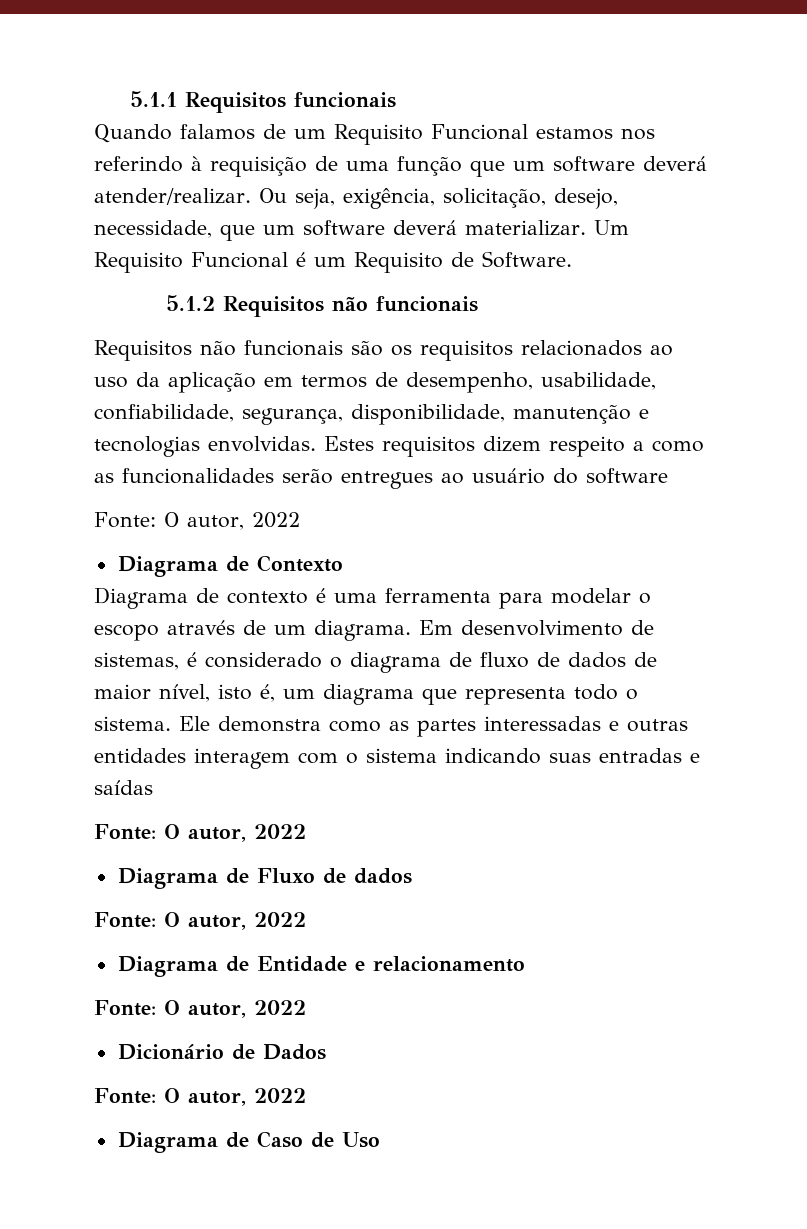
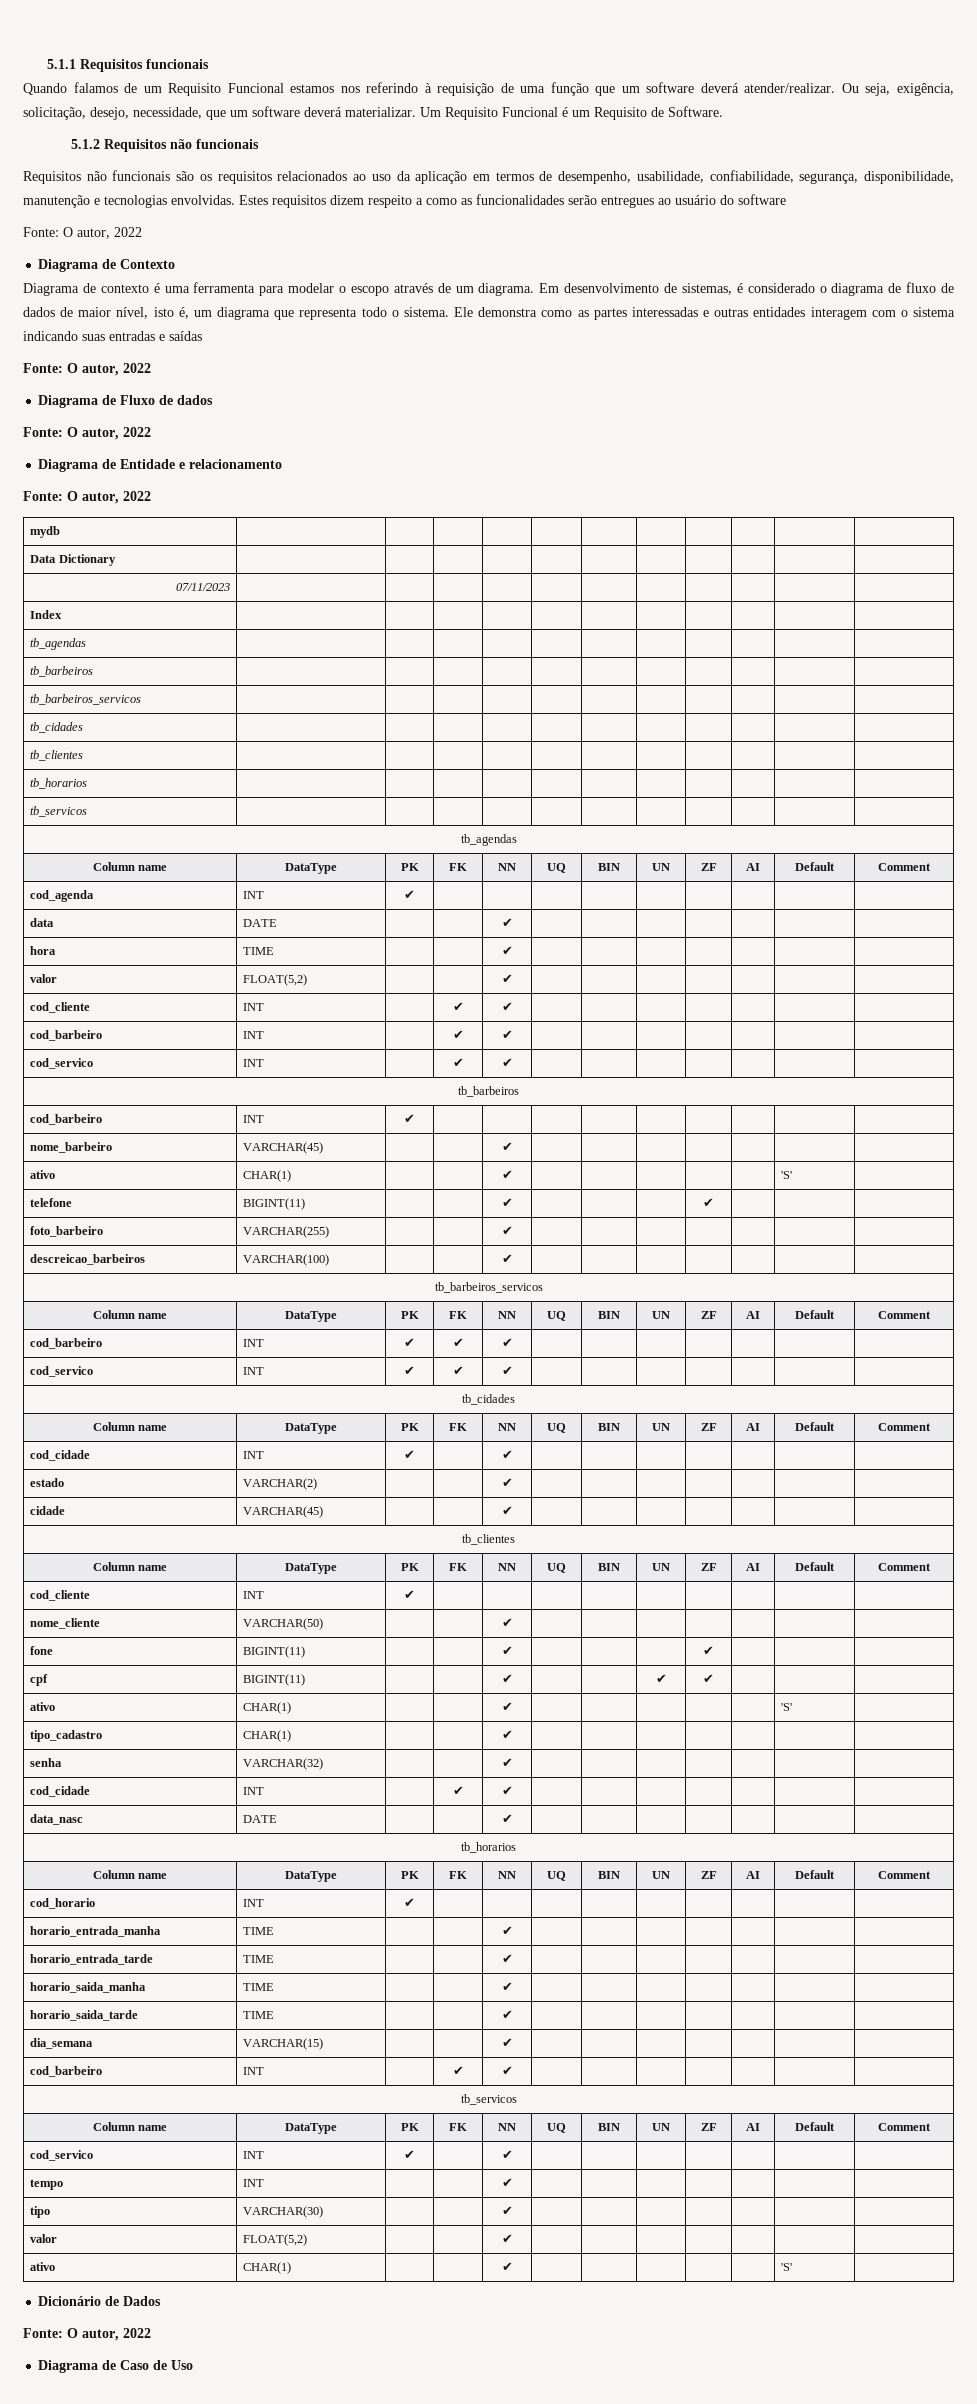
+ mydb | | | | | | | | | | |
+ Data Dictionary | | | | | | | | | | |
+ 07/11/2023 | | | | | | | | | | |
+ Index | | | | | | | | | | |
+ tb_agendas | | | | | | | | | | |
+ tb_barbeiros | | | | | | | | | | |
+ tb_barbeiros_servicos | | | | | | | | | | |
+ tb_cidades | | | | | | | | | | |
+ tb_clientes | | | | | | | | | | |
+ tb_horarios | | | | | | | | | | |
+ tb_servicos | | | | | | | | | | |
+ tb_agendas
+ Column name | DataType | PK | FK | NN | UQ | BIN | UN | ZF | AI | Default | Comment
+ cod_agenda | INT | ✔ | | | | | | | | |
+ data | DATE | | | ✔ | | | | | | |
+ hora | TIME | | | ✔ | | | | | | |
+ valor | FLOAT(5,2) | | | ✔ | | | | | | |
+ cod_cliente | INT | | ✔ | ✔ | | | | | | |
+ cod_barbeiro | INT | | ✔ | ✔ | | | | | | |
+ cod_servico | INT | | ✔ | ✔ | | | | | | |
+ tb_barbeiros
+ cod_barbeiro | INT | ✔ | | | | | | | | |
+ nome_barbeiro | VARCHAR(45) | | | ✔ | | | | | | |
+ ativo | CHAR(1) | | | ✔ | | | | | | 'S' |
+ telefone | BIGINT(11) | | | ✔ | | | | ✔ | | |
+ foto_barbeiro | VARCHAR(255) | | | ✔ | | | | | | |
+ descreicao_barbeiros | VARCHAR(100) | | | ✔ | | | | | | |
+ tb_barbeiros_servicos
+ Column name | DataType | PK | FK | NN | UQ | BIN | UN | ZF | AI | Default | Comment
+ cod_barbeiro | INT | ✔ | ✔ | ✔ | | | | | | |
+ cod_servico | INT | ✔ | ✔ | ✔ | | | | | | |
+ tb_cidades
+ Column name | DataType | PK | FK | NN | UQ | BIN | UN | ZF | AI | Default | Comment
+ cod_cidade | INT | ✔ | | ✔ | | | | | | |
+ estado | VARCHAR(2) | | | ✔ | | | | | | |
+ cidade | VARCHAR(45) | | | ✔ | | | | | | |
+ tb_clientes
+ Column name | DataType | PK | FK | NN | UQ | BIN | UN | ZF | AI | Default | Comment
+ cod_cliente | INT | ✔ | | | | | | | | |
+ nome_cliente | VARCHAR(50) | | | ✔ | | | | | | |
+ fone | BIGINT(11) | | | ✔ | | | | ✔ | | |
+ cpf | BIGINT(11) | | | ✔ | | | ✔ | ✔ | | |
+ ativo | CHAR(1) | | | ✔ | | | | | | 'S' |
+ tipo_cadastro | CHAR(1) | | | ✔ | | | | | | |
+ senha | VARCHAR(32) | | | ✔ | | | | | | |
+ cod_cidade | INT | | ✔ | ✔ | | | | | | |
+ data_nasc | DATE | | | ✔ | | | | | | |
+ tb_horarios
+ Column name | DataType | PK | FK | NN | UQ | BIN | UN | ZF | AI | Default | Comment
+ cod_horario | INT | ✔ | | | | | | | | |
+ horario_entrada_manha | TIME | | | ✔ | | | | | | |
+ horario_entrada_tarde | TIME | | | ✔ | | | | | | |
+ horario_saida_manha | TIME | | | ✔ | | | | | | |
+ horario_saida_tarde | TIME | | | ✔ | | | | | | |
+ dia_semana | VARCHAR(15) | | | ✔ | | | | | | |
+ cod_barbeiro | INT | | ✔ | ✔ | | | | | | |
+ tb_servicos
+ Column name | DataType | PK | FK | NN | UQ | BIN | UN | ZF | AI | Default | Comment
+ cod_servico | INT | ✔ | | ✔ | | | | | | |
+ tempo | INT | | | ✔ | | | | | | |
+ tipo | VARCHAR(30) | | | ✔ | | | | | | |
+ valor | FLOAT(5,2) | | | ✔ | | | | | | |
+ ativo | CHAR(1) | | | ✔ | | | | | | 'S' |

